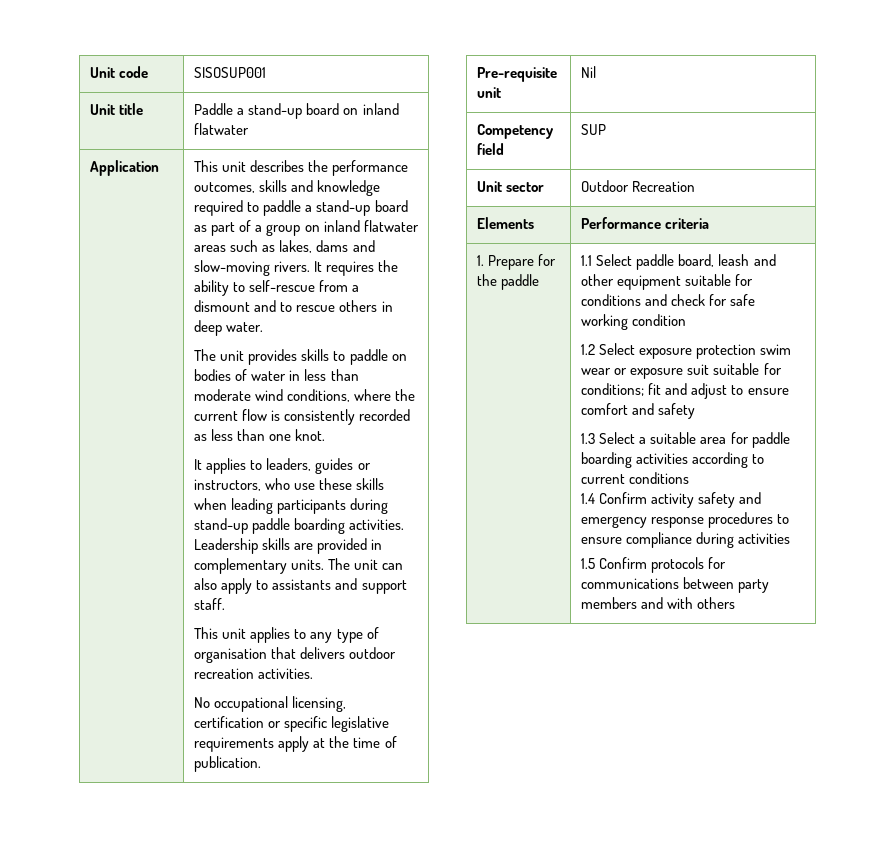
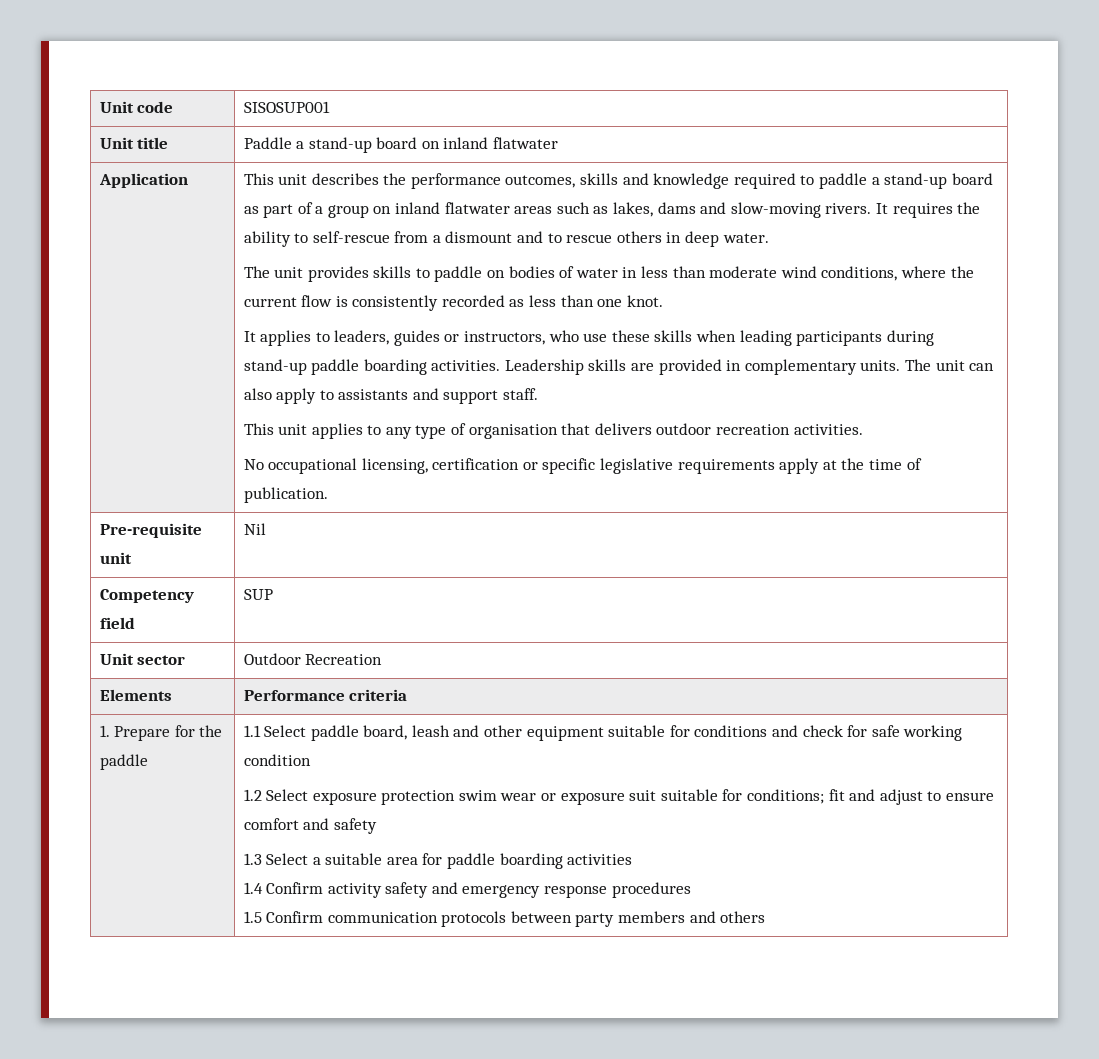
- 1.3 Select a suitable area for paddle boarding activities according to current conditions
+ 1.3 Select a suitable area for paddle boarding activities
- 1.4 Confirm activity safety and emergency response procedures to ensure compliance during activities
+ 1.4 Confirm activity safety and emergency response procedures
- 1.5 Confirm protocols for communications between party members and with others
+ 1.5 Confirm communication protocols between party members and others

